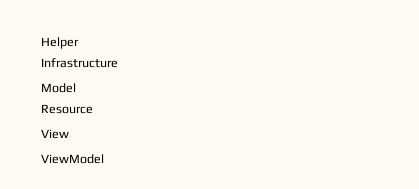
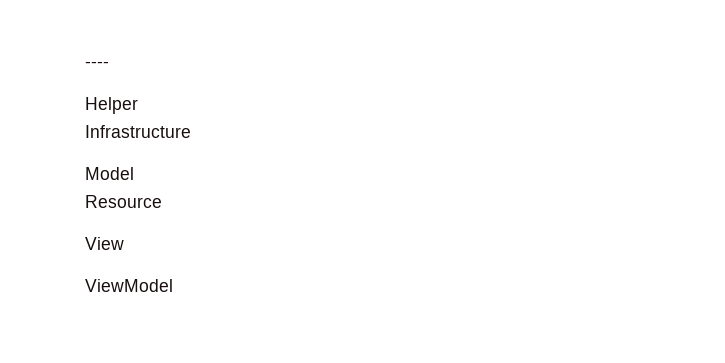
+ ----

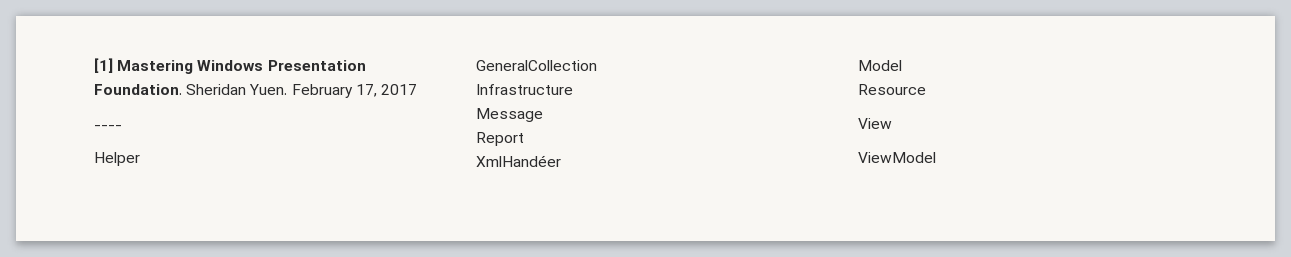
+ [1] Mastering Windows Presentation Foundation. Sheridan Yuen. February 17, 2017
+ GeneralCollection
+ Message
+ Report
+ XmlHandéer

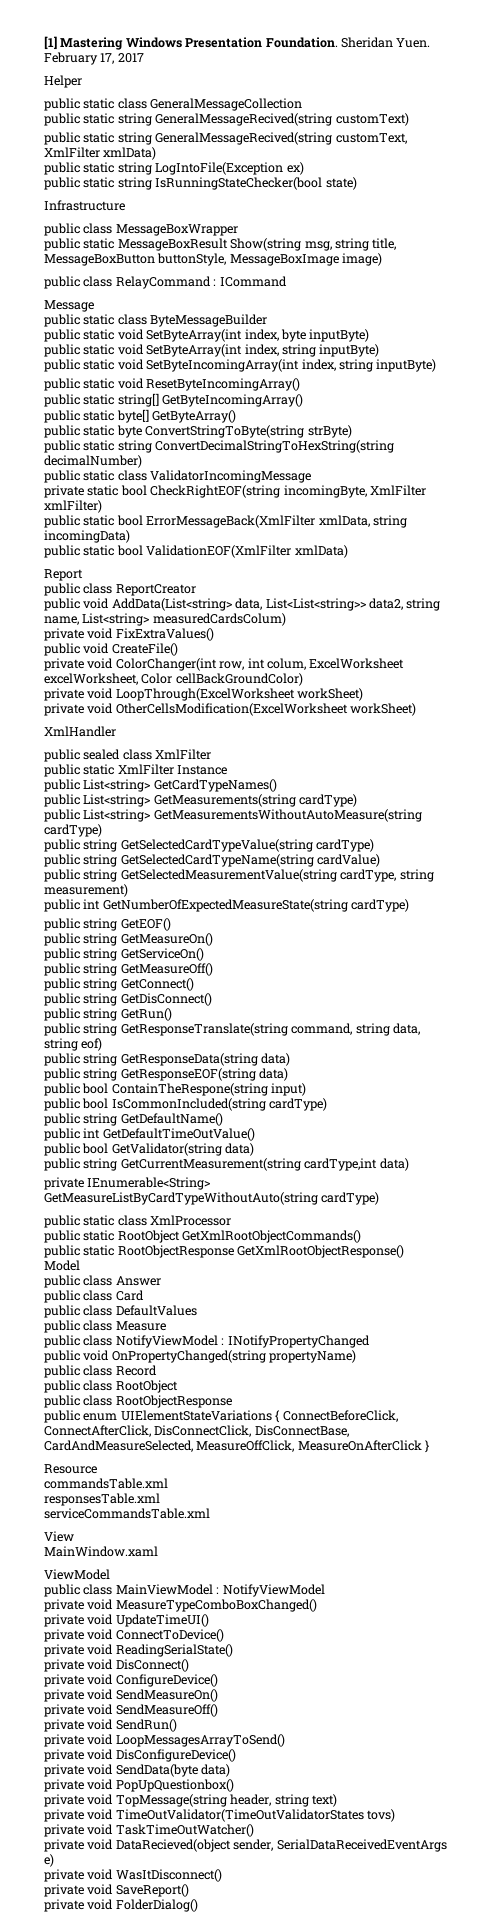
- ----
- GeneralCollection
+ public static class GeneralMessageCollection
+ public static string GeneralMessageRecived(string customText)
+ public static string GeneralMessageRecived(string customText, XmlFilter xmlData)
+ public static string LogIntoFile(Exception ex)
+ public static string IsRunningStateChecker(bool state)
  Infrastructure
+ public class MessageBoxWrapper
+ public static MessageBoxResult Show(string msg, string title, MessageBoxButton buttonStyle, MessageBoxImage image)
+ public class RelayCommand : ICommand
  Message
+ public static class ByteMessageBuilder
+ public static void SetByteArray(int index, byte inputByte)
+ public static void SetByteArray(int index, string inputByte)
+ public static void SetByteIncomingArray(int index, string inputByte)
+ public static void ResetByteIncomingArray()
+ public static string[] GetByteIncomingArray()
+ public static byte[] GetByteArray()
+ public static byte ConvertStringToByte(string strByte)
+ public static string ConvertDecimalStringToHexString(string decimalNumber)
+ public static class ValidatorIncomingMessage
+ private static bool CheckRightEOF(string incomingByte, XmlFilter xmlFilter)
+ public static bool ErrorMessageBack(XmlFilter xmlData, string incomingData)
+ public static bool ValidationEOF(XmlFilter xmlData)
  Report
- XmlHandéer
+ public class ReportCreator
+ public void AddData(List<string> data, List<List<string>> data2, string name, List<string> measuredCardsColum)
+ private void FixExtraValues()
+ public void CreateFile()
+ private void ColorChanger(int row, int colum, ExcelWorksheet excelWorksheet, Color cellBackGroundColor)
+ private void LoopThrough(ExcelWorksheet workSheet)
+ private void OtherCellsModification(ExcelWorksheet workSheet)
+ XmlHandler
+ public sealed class XmlFilter
+ public static XmlFilter Instance
+ public List<string> GetCardTypeNames()
+ public List<string> GetMeasurements(string cardType)
+ public List<string> GetMeasurementsWithoutAutoMeasure(string cardType)
+ public string GetSelectedCardTypeValue(string cardType)
+ public string GetSelectedCardTypeName(string cardValue)
+ public string GetSelectedMeasurementValue(string cardType, string measurement)
+ public int GetNumberOfExpectedMeasureState(string cardType)
+ public string GetEOF()
+ public string GetMeasureOn()
+ public string GetServiceOn()
+ public string GetMeasureOff()
+ public string GetConnect()
+ public string GetDisConnect()
+ public string GetRun()
+ public string GetResponseTranslate(string command, string data, string eof)
+ public string GetResponseData(string data)
+ public string GetResponseEOF(string data)
+ public bool ContainTheRespone(string input)
+ public bool IsCommonIncluded(string cardType)
+ public string GetDefaultName()
+ public int GetDefaultTimeOutValue()
+ public bool GetValidator(string data)
+ public string GetCurrentMeasurement(string cardType,int data)
+ private IEnumerable<String> GetMeasureListByCardTypeWithoutAuto(string cardType)
+ public static class XmlProcessor
+ public static RootObject GetXmlRootObjectCommands()
+ public static RootObjectResponse GetXmlRootObjectResponse()
  Model
+ public class Answer
+ public class Card
+ public class DefaultValues
+ public class Measure
+ public class NotifyViewModel : INotifyPropertyChanged
+ public void OnPropertyChanged(string propertyName)
+ public class Record
+ public class RootObject
+ public class RootObjectResponse
+ public enum UIElementStateVariations { ConnectBeforeClick, ConnectAfterClick, DisConnectClick, DisConnectBase, CardAndMeasureSelected, MeasureOffClick, MeasureOnAfterClick }
  Resource
+ commandsTable.xml
+ responsesTable.xml
+ serviceCommandsTable.xml
+ MainWindow.xaml
+ public class MainViewModel : NotifyViewModel
+ private void MeasureTypeComboBoxChanged()
+ private void UpdateTimeUI()
+ private void ConnectToDevice()
+ private void ReadingSerialState()
+ private void DisConnect()
+ private void ConfigureDevice()
+ private void SendMeasureOn()
+ private void SendMeasureOff()
+ private void SendRun()
+ private void LoopMessagesArrayToSend()
+ private void DisConfigureDevice()
+ private void SendData(byte data)
+ private void PopUpQuestionbox()
+ private void TopMessage(string header, string text)
+ private void TimeOutValidator(TimeOutValidatorStates tovs)
+ private void TaskTimeOutWatcher()
+ private void DataRecieved(object sender, SerialDataReceivedEventArgs e)
+ private void WasItDisconnect()
+ private void SaveReport()
+ private void FolderDialog()

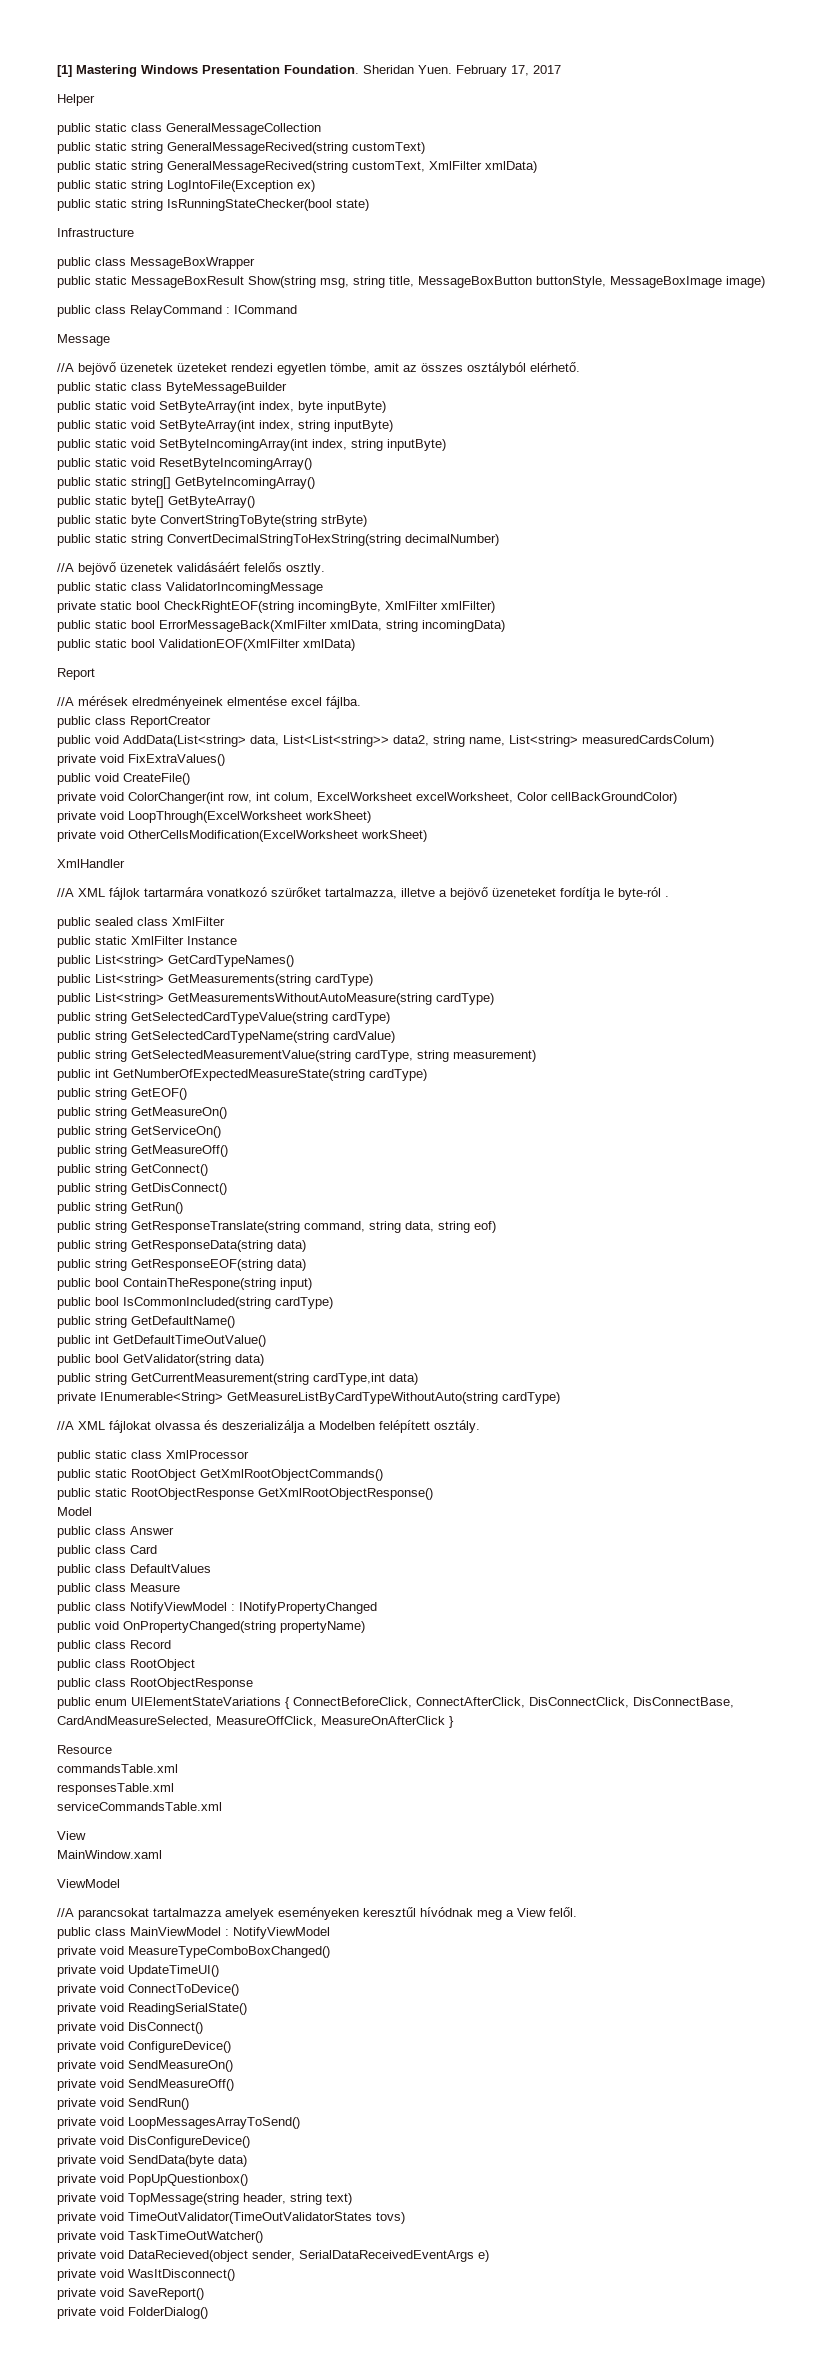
+ //A bejövő üzenetek üzeteket rendezi egyetlen tömbe, amit az összes osztályból elérhető.
+ //A bejövő üzenetek validásáért felelős osztly.
+ //A mérések elredményeinek elmentése excel fájlba.
+ //A XML fájlok tartarmára vonatkozó szürőket tartalmazza, illetve a bejövő üzeneteket fordítja le byte-ról .
+ //A XML fájlokat olvassa és deszerializálja a Modelben felépített osztály.
+ //A parancsokat tartalmazza amelyek eseményeken keresztűl hívódnak meg a View felől.

